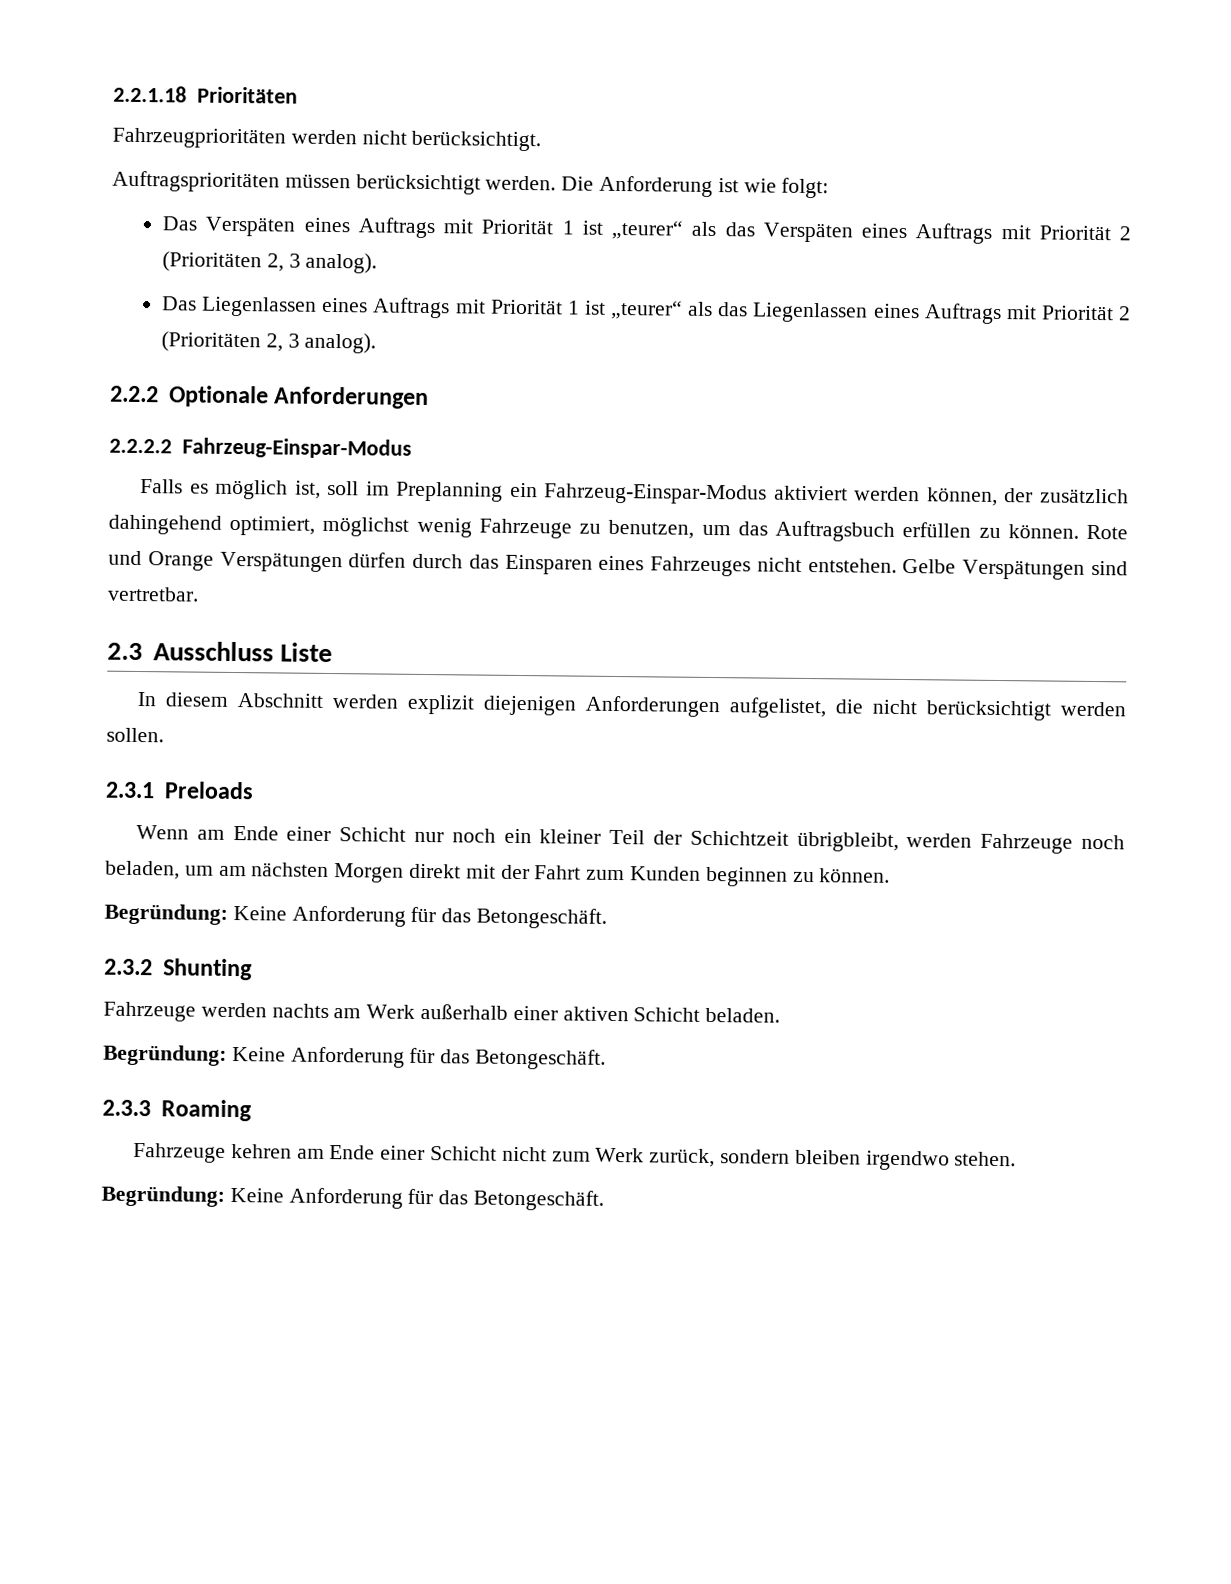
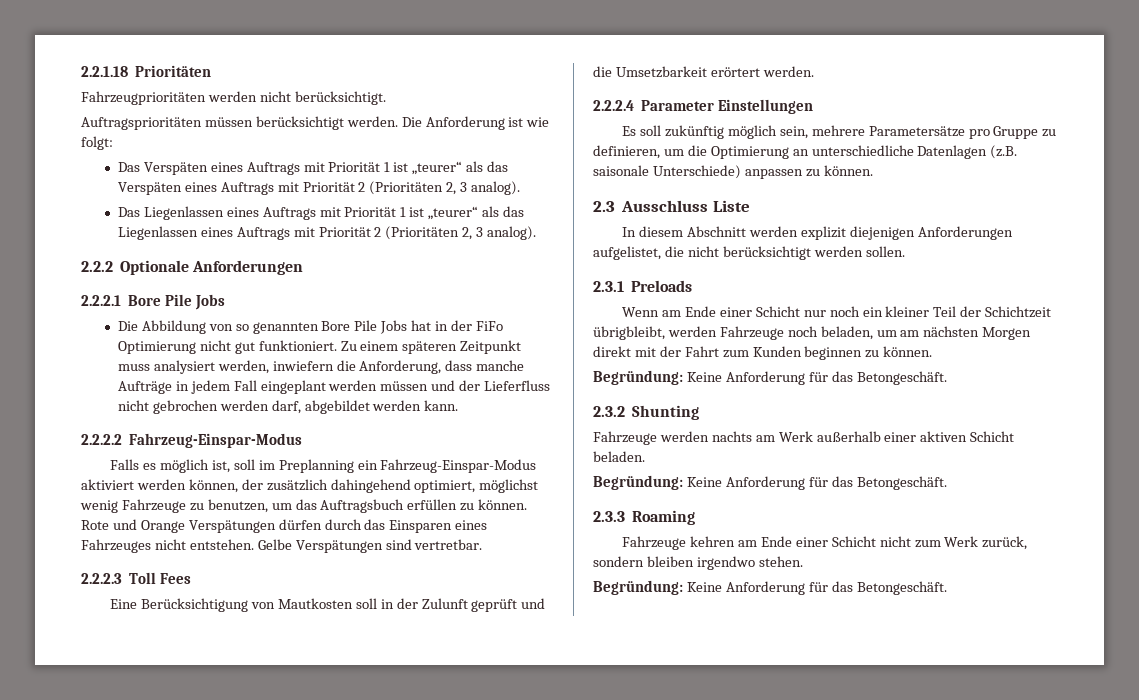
+ 2.2.2.1 Bore Pile Jobs
+ Die Abbildung von so genannten Bore Pile Jobs hat in der FiFo Optimierung nicht gut funktioniert. Zu einem späteren Zeitpunkt muss analysiert werden, inwiefern die Anforderung, dass manche Aufträge in jedem Fall eingeplant werden müssen und der Lieferfluss nicht gebrochen werden darf, abgebildet werden kann.
+ 2.2.2.3 Toll Fees
+ Eine Berücksichtigung von Mautkosten soll in der Zulunft geprüft und die Umsetzbarkeit erörtert werden.
+ 2.2.2.4 Parameter Einstellungen
+ Es soll zukünftig möglich sein, mehrere Parametersätze pro Gruppe zu definieren, um die Optimierung an unterschiedliche Datenlagen (z.B. saisonale Unterschiede) anpassen zu können.

